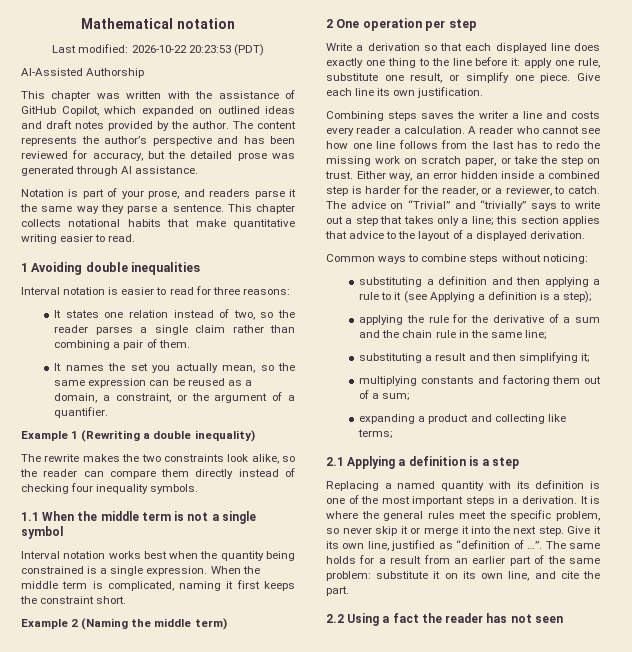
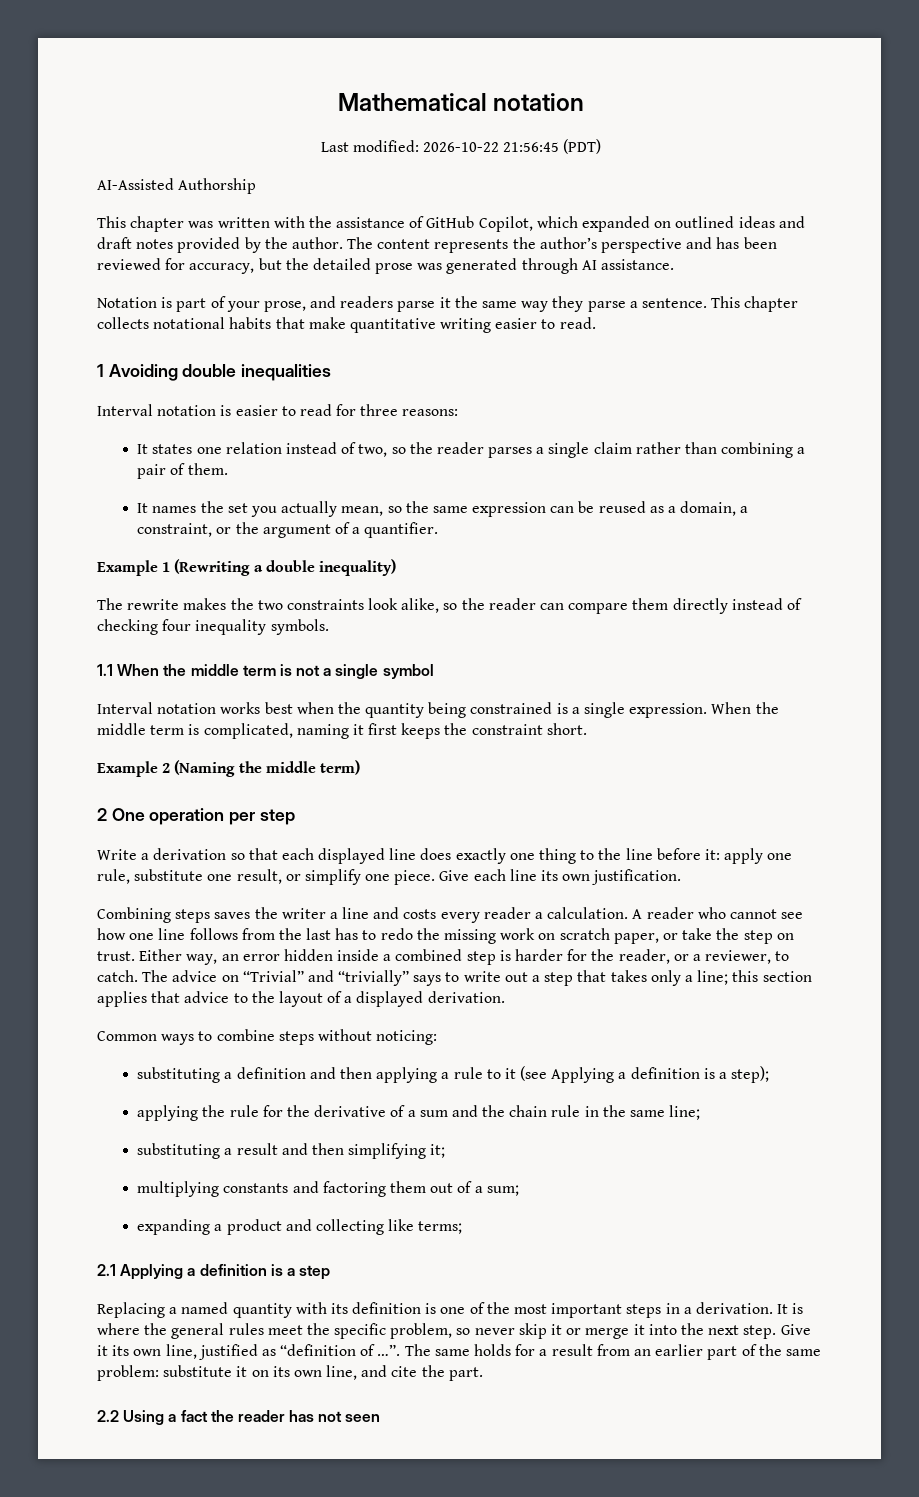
- Last modified: 2026-10-22 20:23:53 (PDT)
+ Last modified: 2026-10-22 21:56:45 (PDT)

